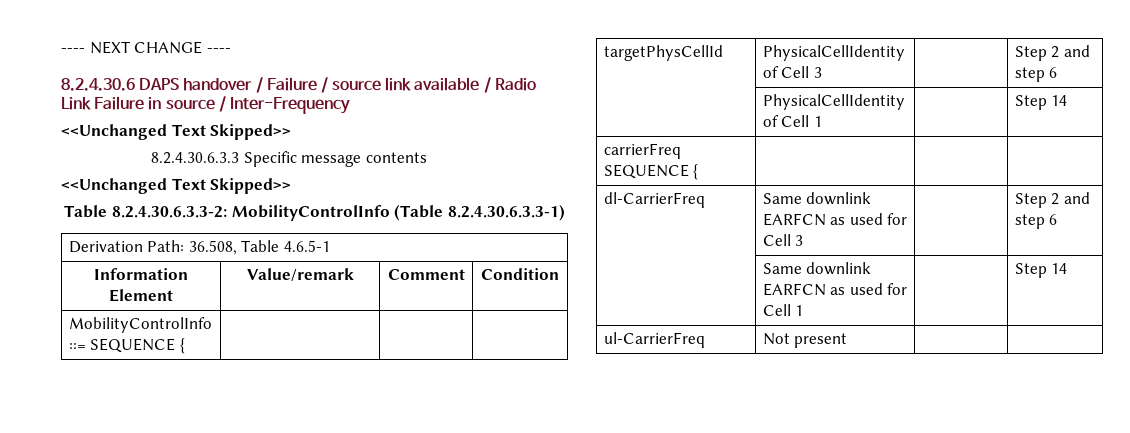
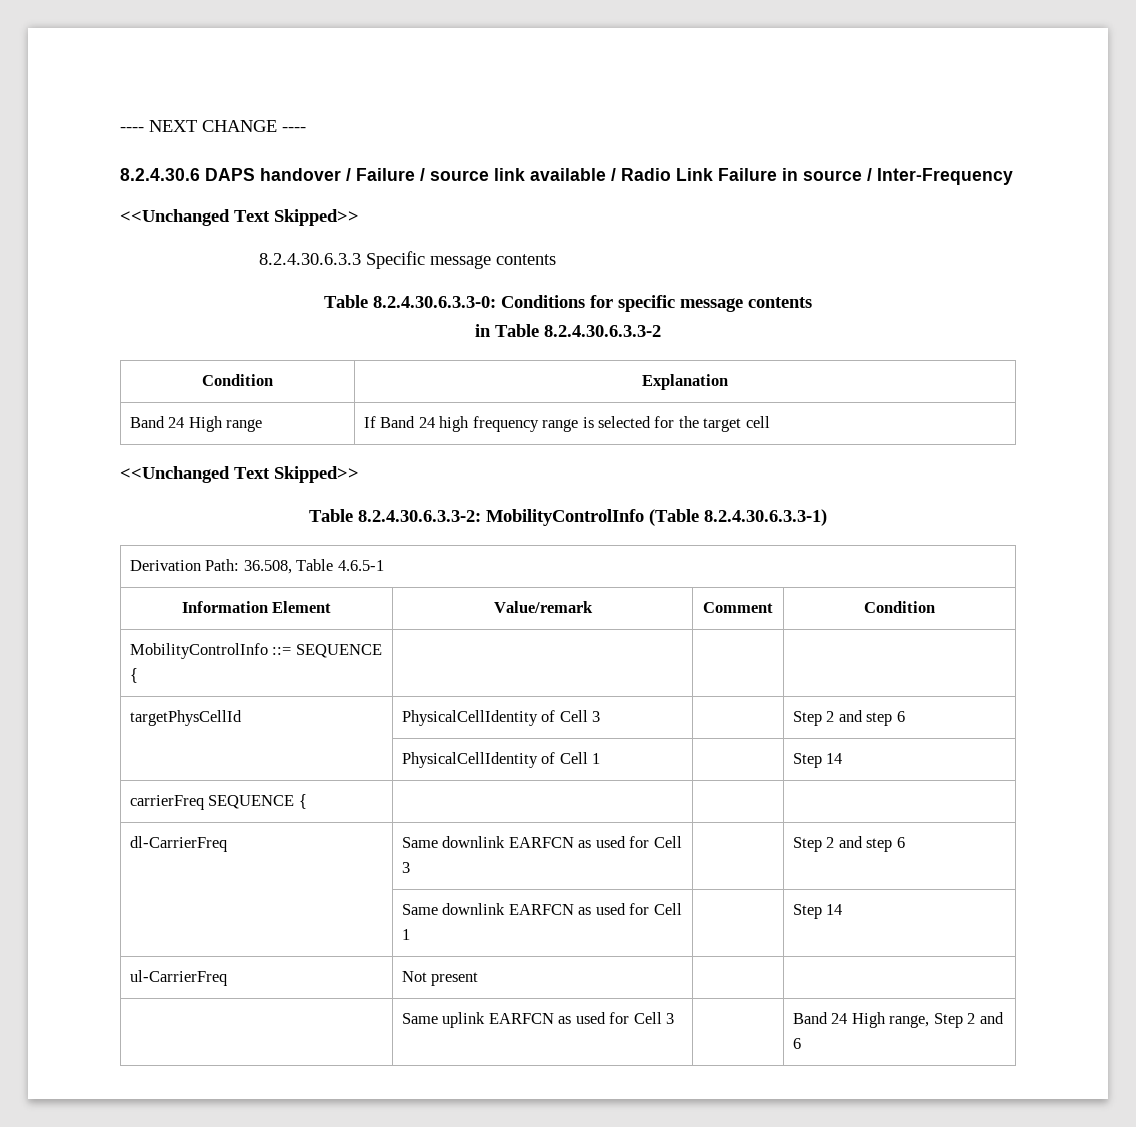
+ Table 8.2.4.30.6.3.3-0: Conditions for specific message contents
+ in Table 8.2.4.30.6.3.3-2
+ Condition | Explanation
+ Band 24 High range | If Band 24 high frequency range is selected for the target cell
+ | Same uplink EARFCN as used for Cell 3 | | Band 24 High range, Step 2 and 6

